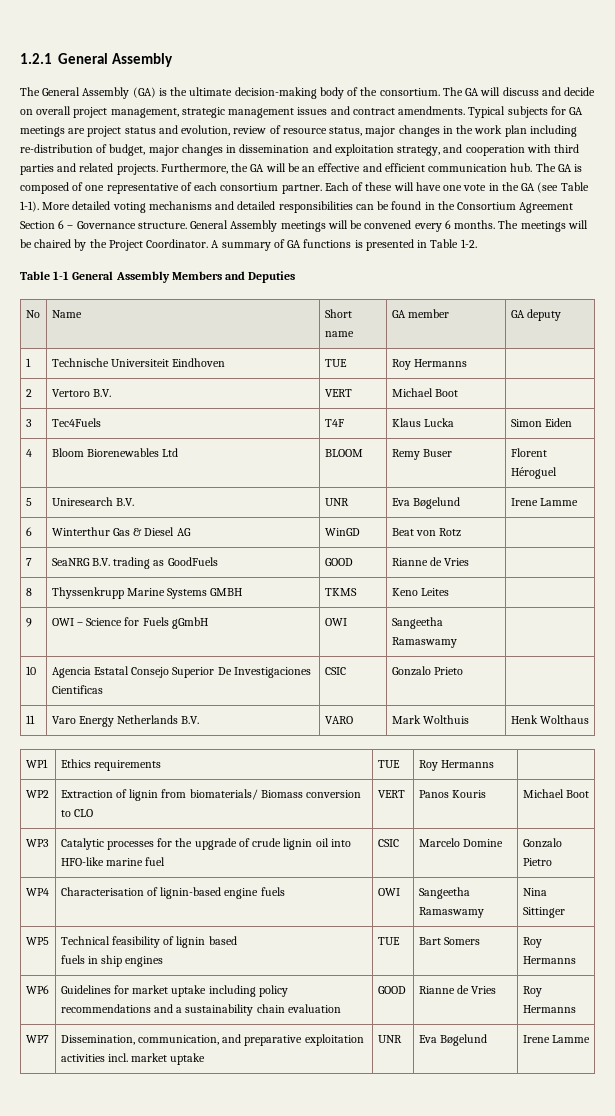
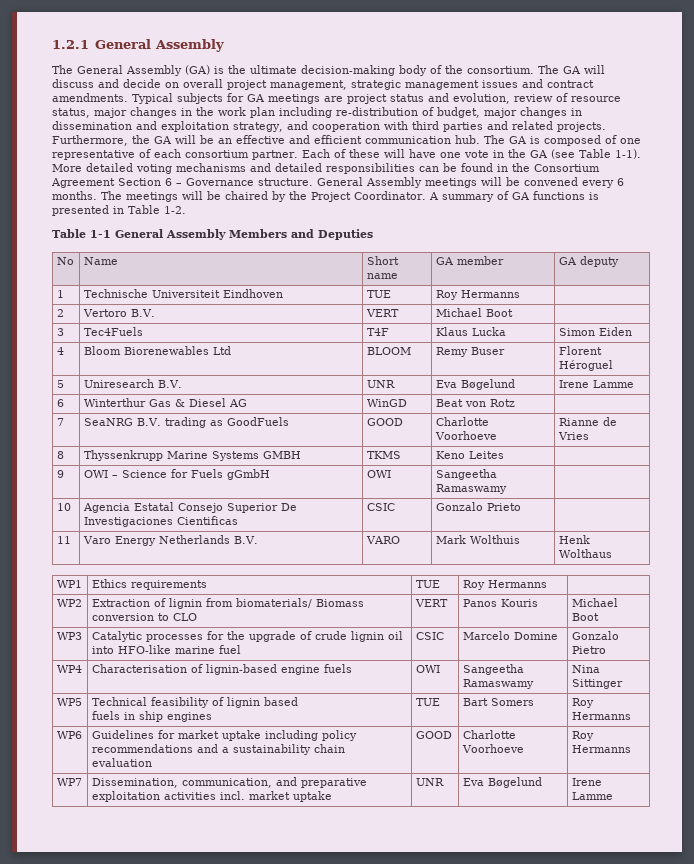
- 7 | SeaNRG B.V. trading as GoodFuels | GOOD | Rianne de Vries |
+ 7 | SeaNRG B.V. trading as GoodFuels | GOOD | Charlotte Voorhoeve | Rianne de Vries
- WP6 | Guidelines for market uptake including policy recommendations and a sustainability chain evaluation | GOOD | Rianne de Vries | Roy Hermanns
+ WP6 | Guidelines for market uptake including policy recommendations and a sustainability chain evaluation | GOOD | Charlotte Voorhoeve | Roy Hermanns

